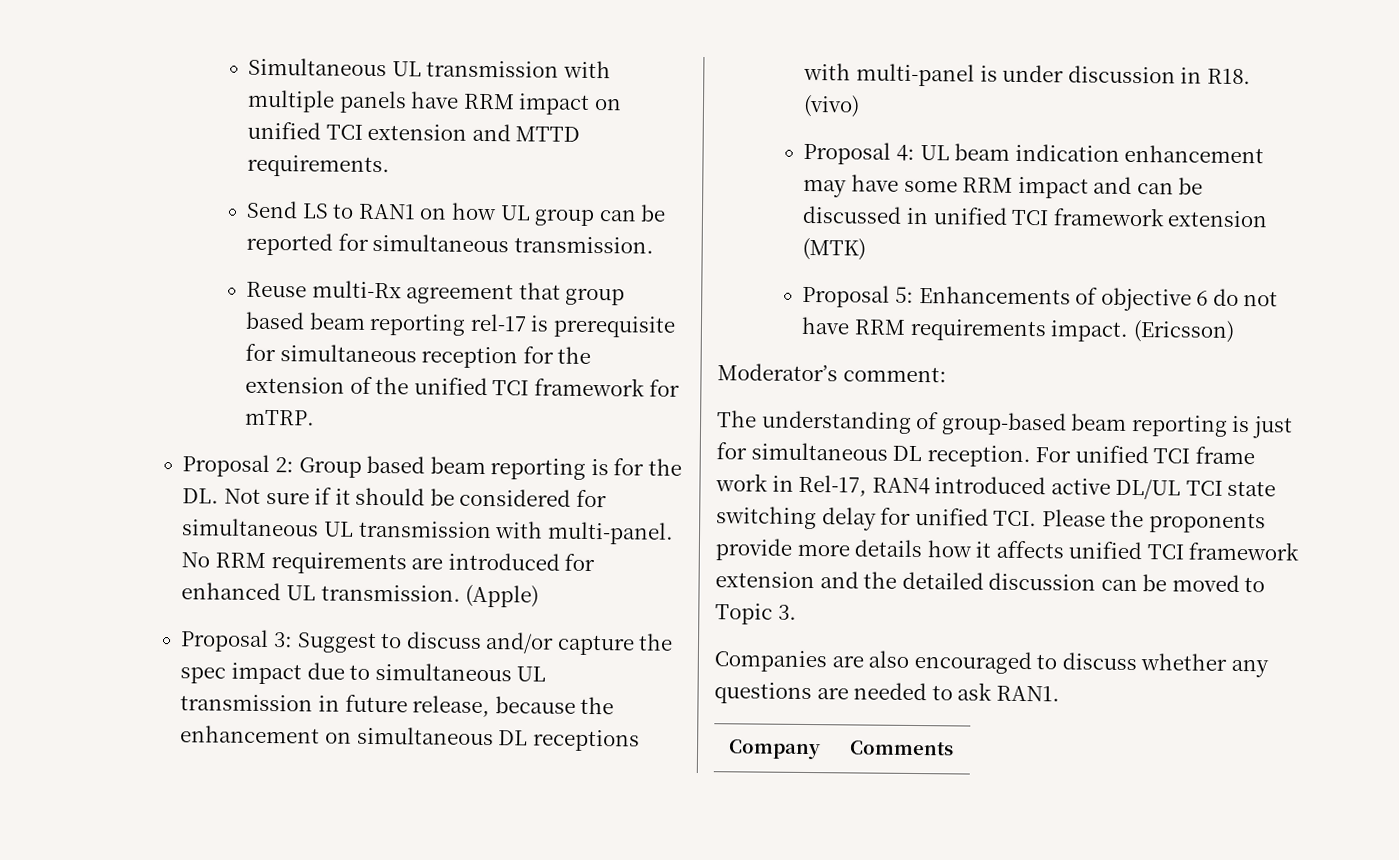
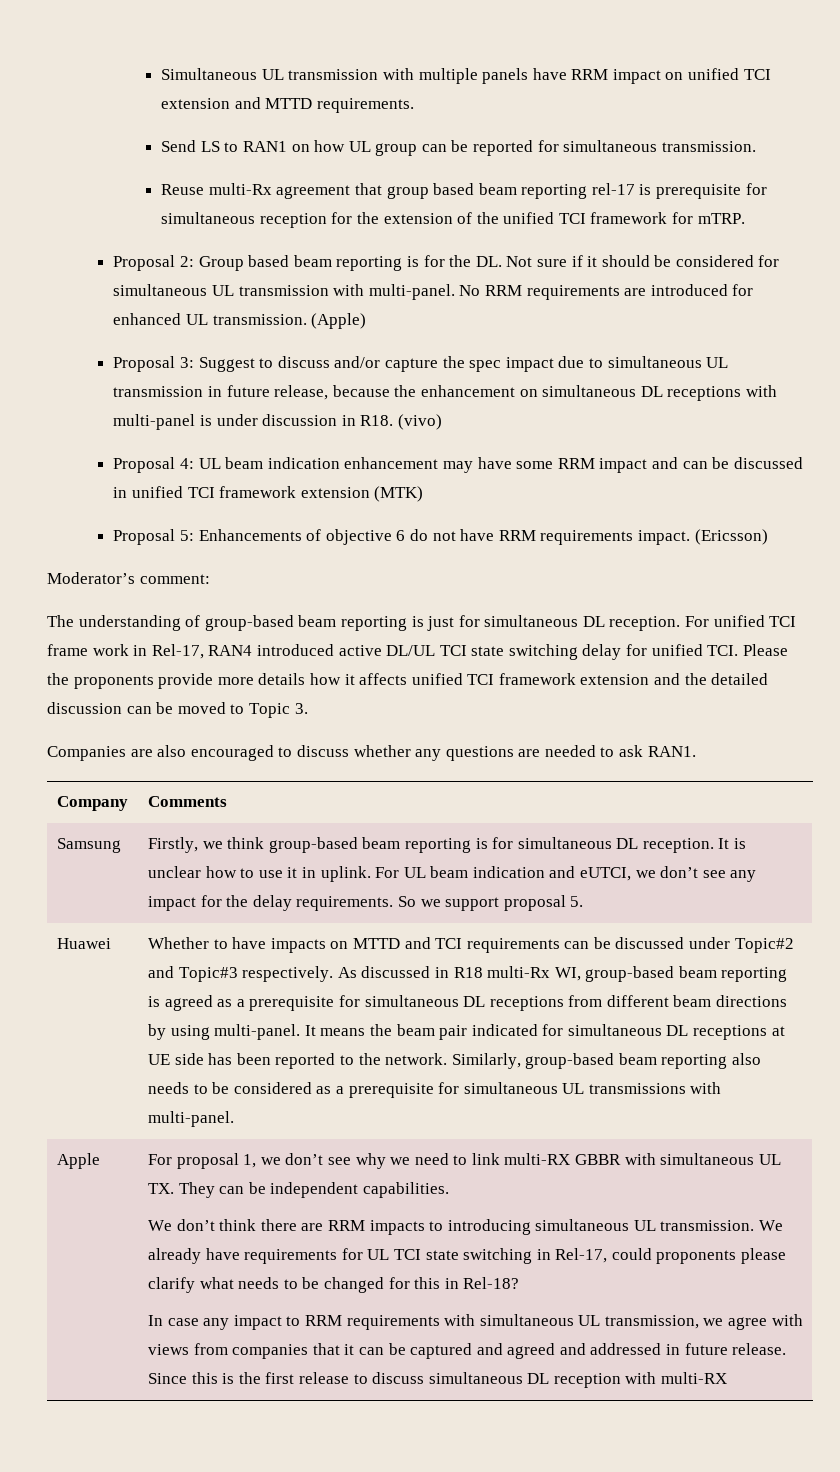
+ Samsung | Firstly, we think group-based beam reporting is for simultaneous DL reception. It is unclear how to use it in uplink. For UL beam indication and eUTCI, we don’t see any impact for the delay requirements. So we support proposal 5.
+ Huawei | Whether to have impacts on MTTD and TCI requirements can be discussed under Topic#2 and Topic#3 respectively. As discussed in R18 multi-Rx WI, group-based beam reporting is agreed as a prerequisite for simultaneous DL receptions from different beam directions by using multi-panel. It means the beam pair indicated for simultaneous DL receptions at UE side has been reported to the network. Similarly, group-based beam reporting also needs to be considered as a prerequisite for simultaneous UL transmissions with multi-panel.
+ Apple | For proposal 1, we don’t see why we need to link multi-RX GBBR with simultaneous UL TX. They can be independent capabilities.
+ We don’t think there are RRM impacts to introducing simultaneous UL transmission. We already have requirements for UL TCI state switching in Rel-17, could proponents please clarify what needs to be changed for this in Rel-18?
+ In case any impact to RRM requirements with simultaneous UL transmission, we agree with views from companies that it can be captured and agreed and addressed in future release. Since this is the first release to discuss simultaneous DL reception with multi-RX

